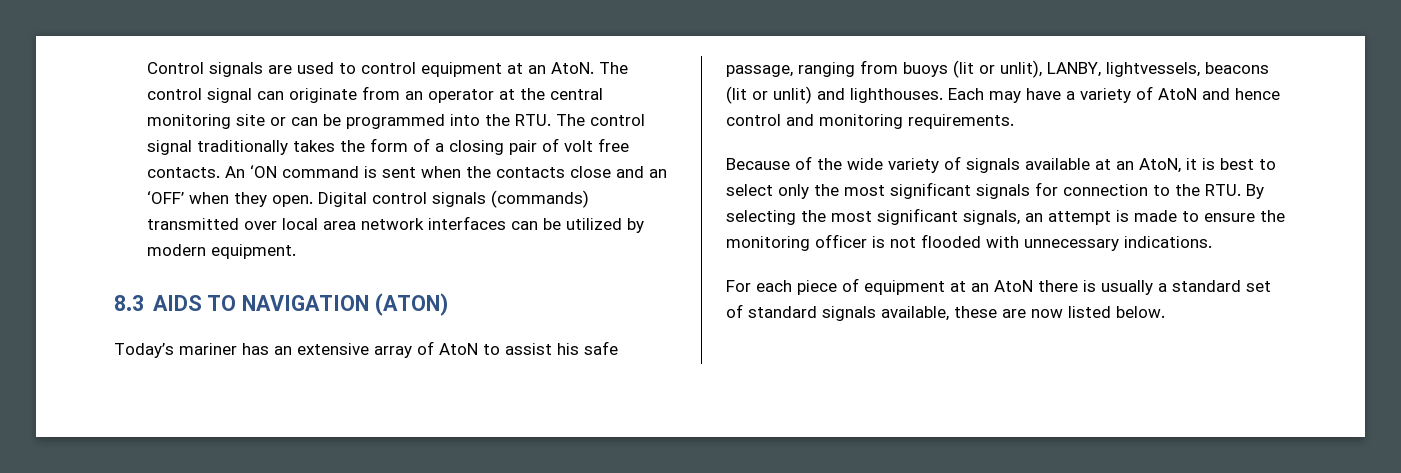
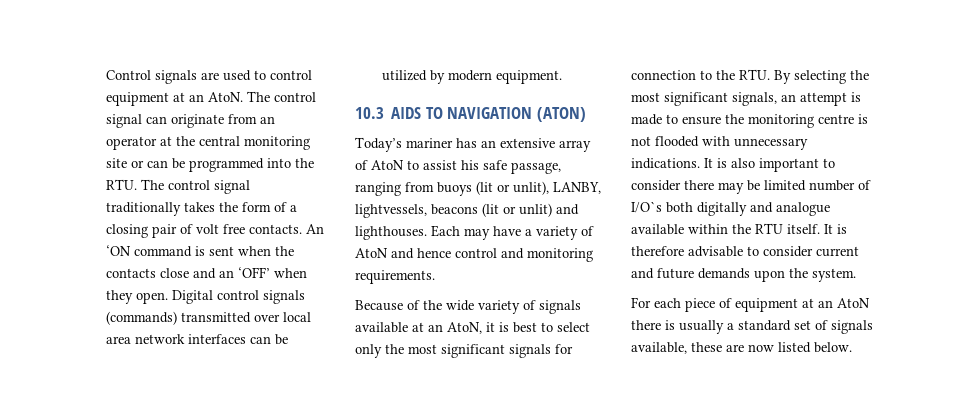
- 8.3 AIDS TO NAVIGATION (ATON)
+ 10.3 AIDS TO NAVIGATION (ATON)
- Because of the wide variety of signals available at an AtoN, it is best to select only the most significant signals for connection to the RTU. By selecting the most significant signals, an attempt is made to ensure the monitoring officer is not flooded with unnecessary indications.
+ Because of the wide variety of signals available at an AtoN, it is best to select only the most significant signals for connection to the RTU. By selecting the most significant signals, an attempt is made to ensure the monitoring centre is not flooded with unnecessary indications. It is also important to consider there may be limited number of I/O`s both digitally and analogue available within the RTU itself. It is therefore advisable to consider current and future demands upon the system.
- For each piece of equipment at an AtoN there is usually a standard set of standard signals available, these are now listed below.
+ For each piece of equipment at an AtoN there is usually a standard set of signals available, these are now listed below.

